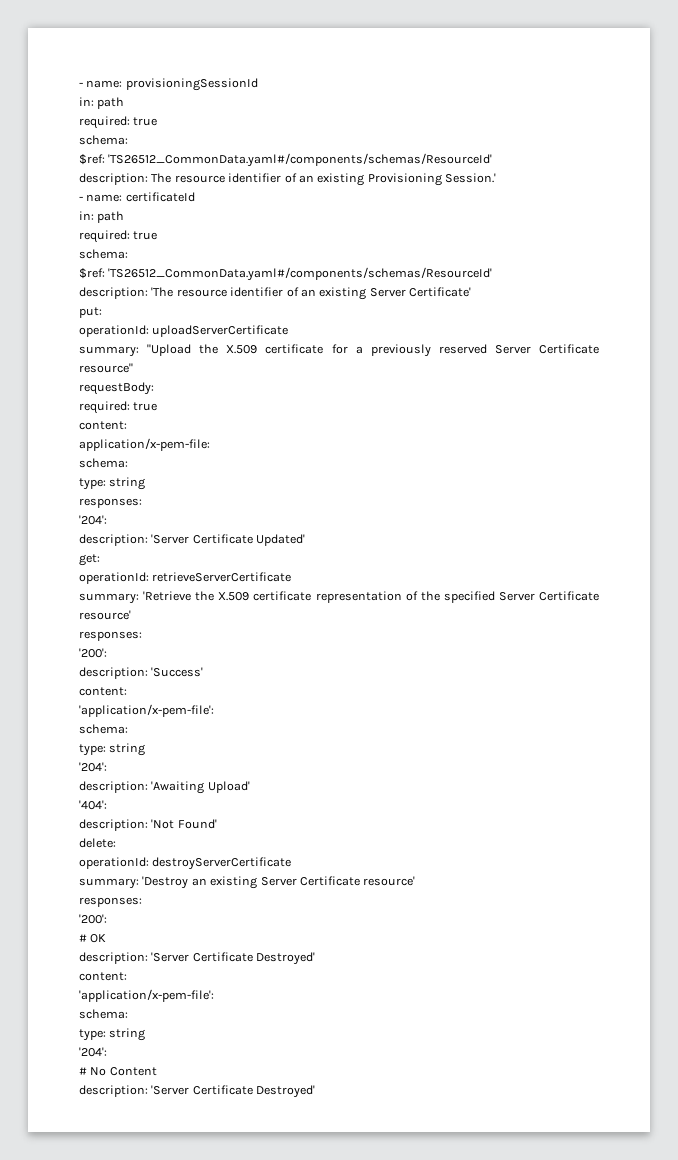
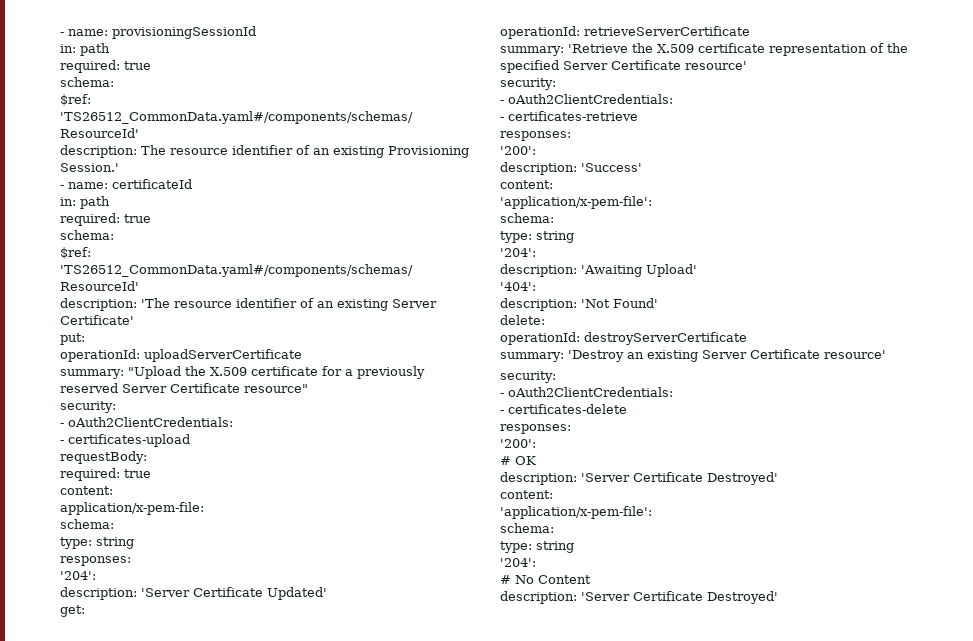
  summary: "Upload the X.509 certificate for a previously reserved Server Certificate resource"
+ security:
+ - oAuth2ClientCredentials:
+ - certificates-upload
  summary: 'Retrieve the X.509 certificate representation of the specified Server Certificate resource'
+ security:
+ - oAuth2ClientCredentials:
+ - certificates-retrieve
  summary: 'Destroy an existing Server Certificate resource'
+ security:
+ - oAuth2ClientCredentials:
+ - certificates-delete

